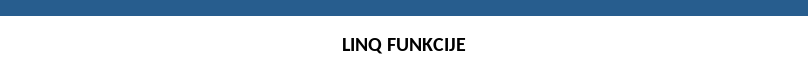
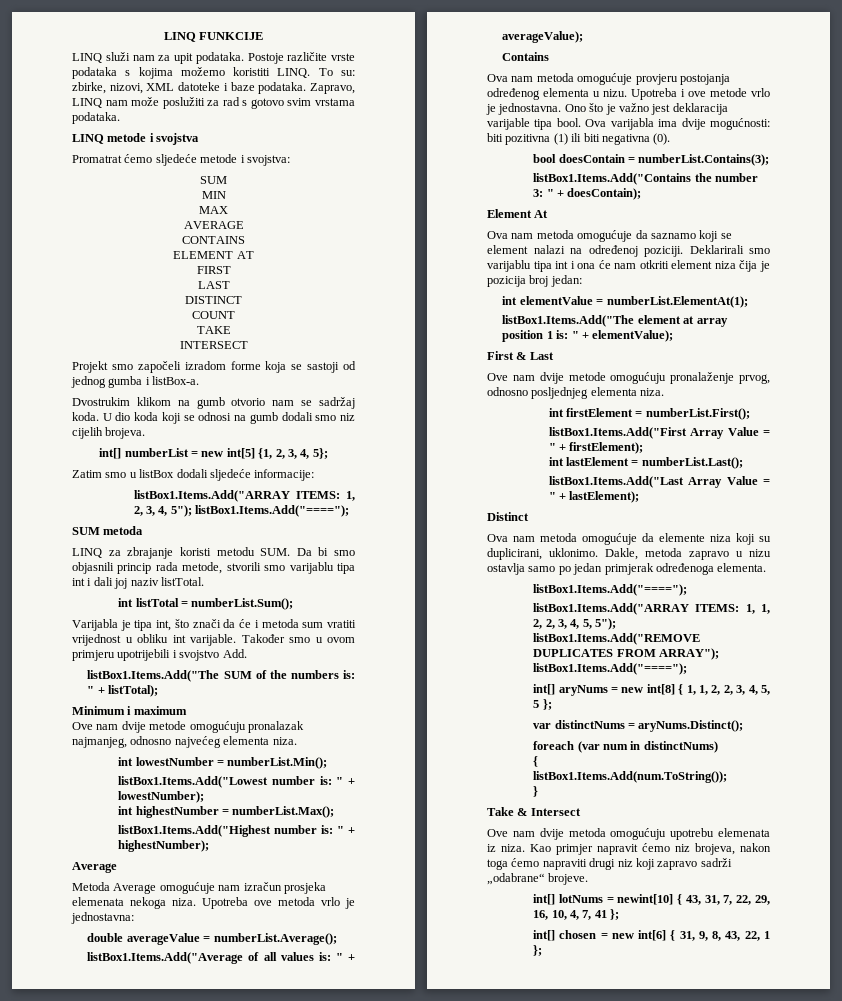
+ LINQ služi nam za upit podataka. Postoje različite vrste podataka s kojima možemo koristiti LINQ. To su: zbirke, nizovi, XML datoteke i baze podataka. Zapravo, LINQ nam može poslužiti za rad s gotovo svim vrstama podataka.
+ LINQ metode i svojstva
+ Promatrat ćemo sljedeće metode i svojstva:
+ SUM
+ MIN
+ MAX
+ AVERAGE
+ CONTAINS
+ ELEMENT AT
+ FIRST
+ LAST
+ DISTINCT
+ COUNT
+ TAKE
+ INTERSECT
+ Projekt smo započeli izradom forme koja se sastoji od jednog gumba i listBox-a.
+ Dvostrukim klikom na gumb otvorio nam se sadržaj koda. U dio koda koji se odnosi na gumb dodali smo niz cijelih brojeva.
+ int[] numberList = new int[5] {1, 2, 3, 4, 5};
+ Zatim smo u listBox dodali sljedeće informacije:
+ listBox1.Items.Add("ARRAY ITEMS: 1, 2, 3, 4, 5"); listBox1.Items.Add("====");
+ SUM metoda
+ LINQ za zbrajanje koristi metodu SUM. Da bi smo objasnili princip rada metode, stvorili smo varijablu tipa int i dali joj naziv listTotal.
+ int listTotal = numberList.Sum();
+ Varijabla je tipa int, što znači da će i metoda sum vratiti vrijednost u obliku int varijable. Također smo u ovom primjeru upotrijebili i svojstvo Add.
+ listBox1.Items.Add("The SUM of the numbers is: " + listTotal);
+ Minimum i maximum
+ Ove nam dvije metode omogućuju pronalazak najmanjeg, odnosno najvećeg elementa niza.
+ int lowestNumber = numberList.Min();
+ listBox1.Items.Add("Lowest number is: " + lowestNumber);
+ int highestNumber = numberList.Max();
+ listBox1.Items.Add("Highest number is: " + highestNumber);
+ Average
+ Metoda Average omogućuje nam izračun prosjeka elemenata nekoga niza. Upotreba ove metoda vrlo je jednostavna:
+ double averageValue = numberList.Average();
+ listBox1.Items.Add("Average of all values is: " + averageValue);
+ Contains
+ Ova nam metoda omogućuje provjeru postojanja određenog elementa u nizu. Upotreba i ove metode vrlo je jednostavna. Ono što je važno jest deklaracija varijable tipa bool. Ova varijabla ima dvije mogućnosti: biti pozitivna (1) ili biti negativna (0).
+ bool doesContain = numberList.Contains(3);
+ listBox1.Items.Add("Contains the number 3: " + doesContain);
+ Element At
+ Ova nam metoda omogućuje da saznamo koji se element nalazi na određenoj poziciji. Deklarirali smo varijablu tipa int i ona će nam otkriti element niza čija je pozicija broj jedan:
+ int elementValue = numberList.ElementAt(1);
+ listBox1.Items.Add("The element at array position 1 is: " + elementValue);
+ First & Last
+ Ove nam dvije metode omogućuju pronalaženje prvog, odnosno posljednjeg elementa niza.
+ int firstElement = numberList.First();
+ listBox1.Items.Add("First Array Value = " + firstElement);
+ int lastElement = numberList.Last();
+ listBox1.Items.Add("Last Array Value = " + lastElement);
+ Distinct
+ Ova nam metoda omogućuje da elemente niza koji su duplicirani, uklonimo. Dakle, metoda zapravo u nizu ostavlja samo po jedan primjerak određenoga elementa.
+ listBox1.Items.Add("====");
+ listBox1.Items.Add("ARRAY ITEMS: 1, 1, 2, 2, 3, 4, 5, 5"); listBox1.Items.Add("REMOVE DUPLICATES FROM ARRAY"); listBox1.Items.Add("====");
+ int[] aryNums = new int[8] { 1, 1, 2, 2, 3, 4, 5, 5 };
+ var distinctNums = aryNums.Distinct();
+ foreach (var num in distinctNums)
+ {
+ listBox1.Items.Add(num.ToString());
+ }
+ Take & Intersect
+ Ove nam dvije metoda omogućuju upotrebu elemenata iz niza. Kao primjer napravit ćemo niz brojeva, nakon toga ćemo napraviti drugi niz koji zapravo sadrži „odabrane“ brojeve.
+ int[] lotNums = newint[10] { 43, 31, 7, 22, 29, 16, 10, 4, 7, 41 };
+ int[] chosen = new int[6] { 31, 9, 8, 43, 22, 1 };

